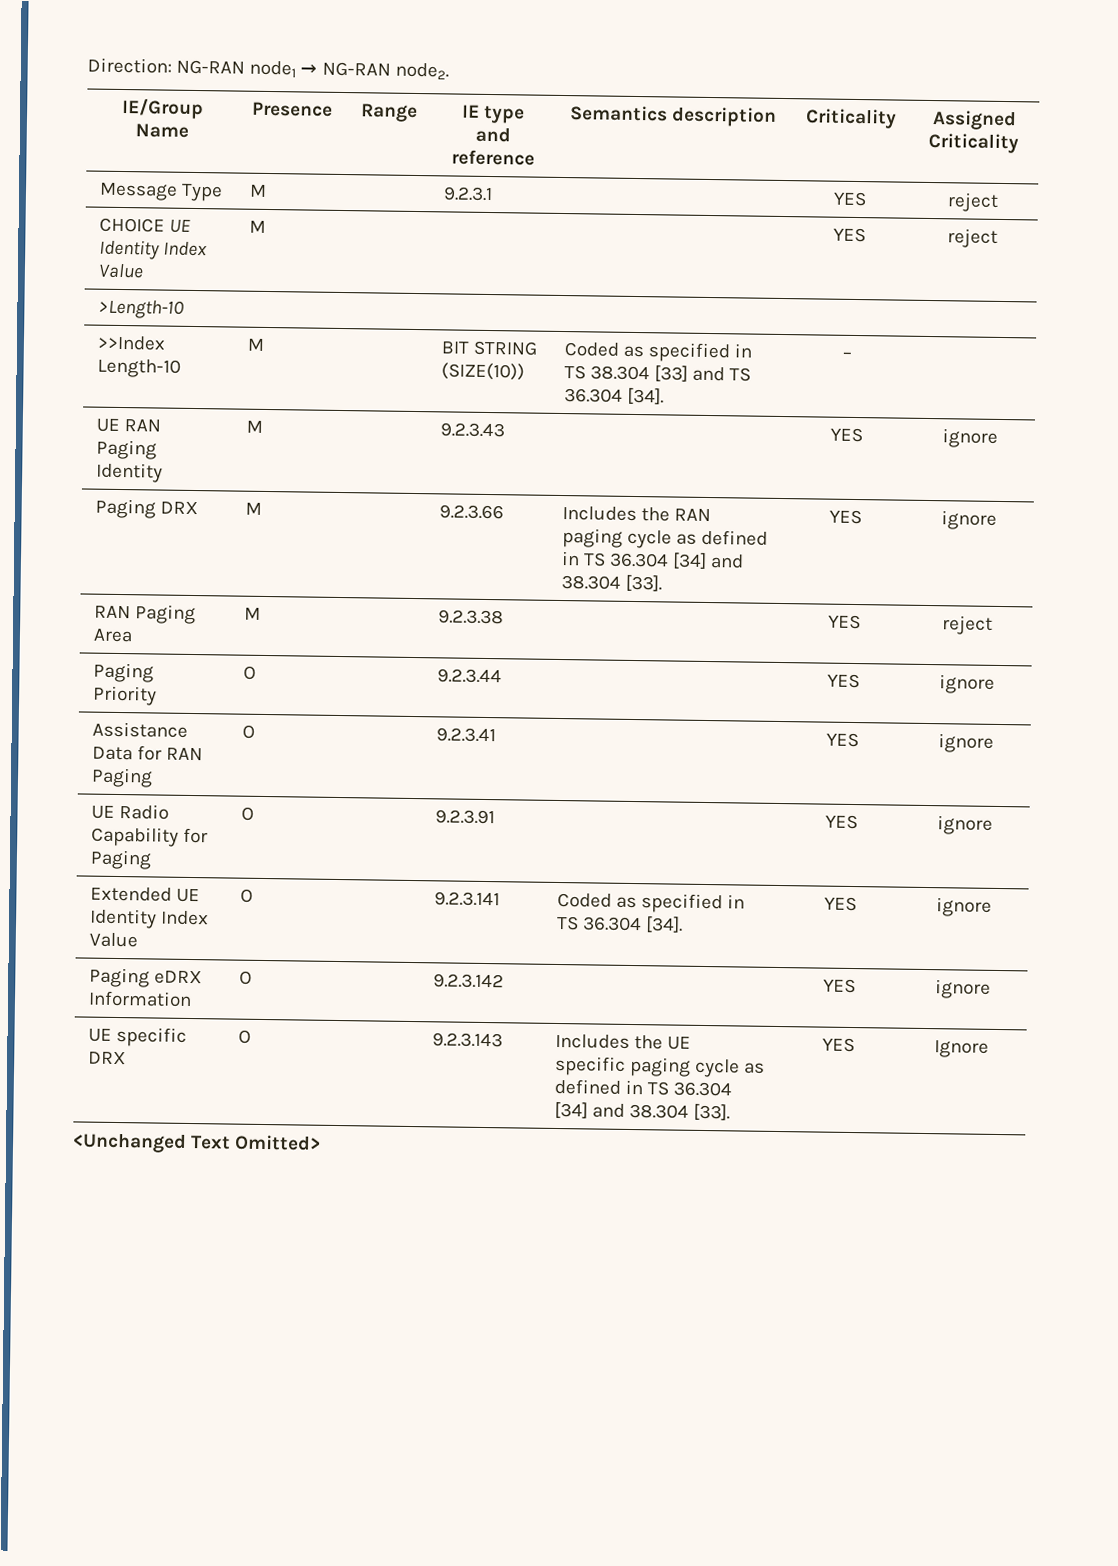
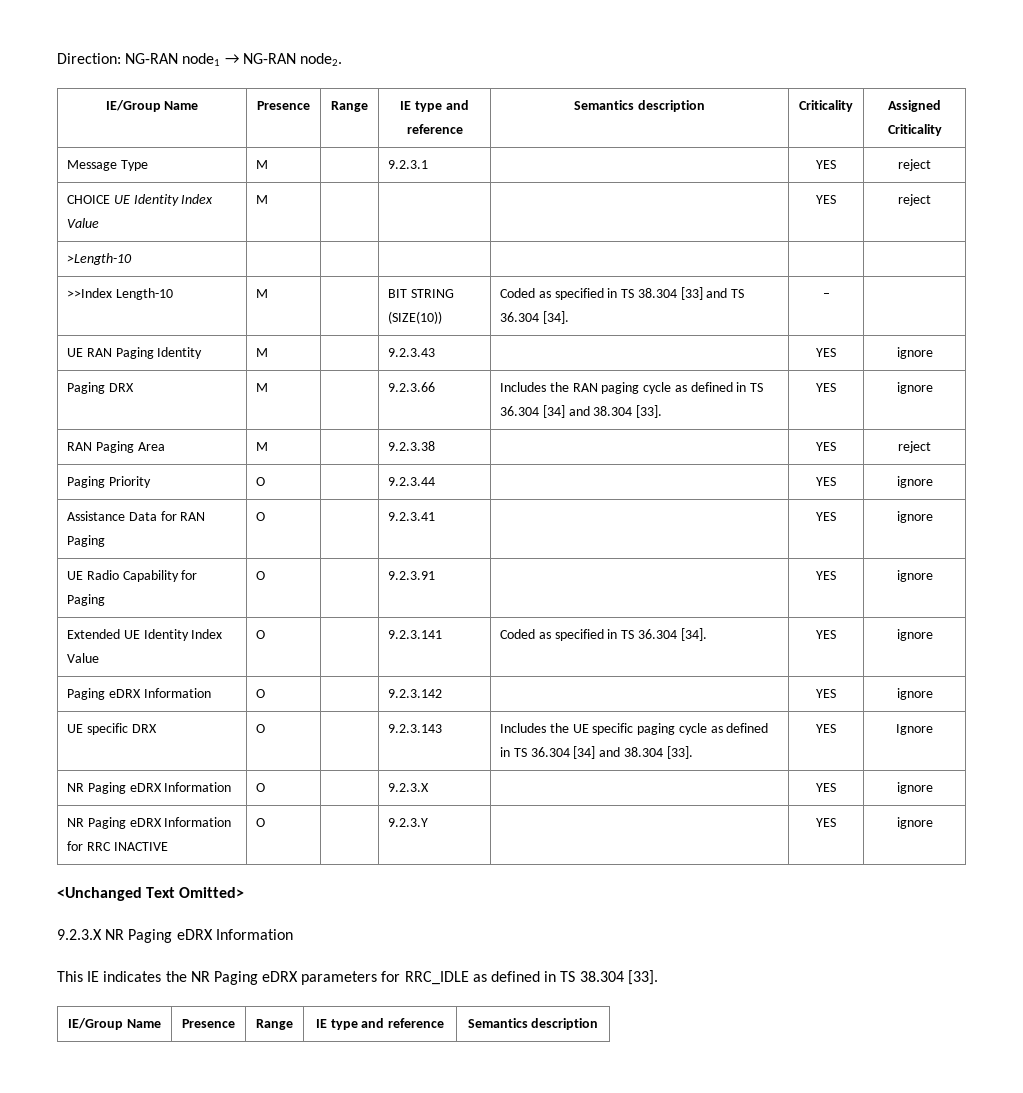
+ NR Paging eDRX Information | O | | 9.2.3.X | | YES | ignore
+ NR Paging eDRX Information for RRC INACTIVE | O | | 9.2.3.Y | | YES | ignore
  <Unchanged Text Omitted>
+ 9.2.3.X NR Paging eDRX Information
+ This IE indicates the NR Paging eDRX parameters for RRC_IDLE as defined in TS 38.304 [33].
+ IE/Group Name | Presence | Range | IE type and reference | Semantics description

